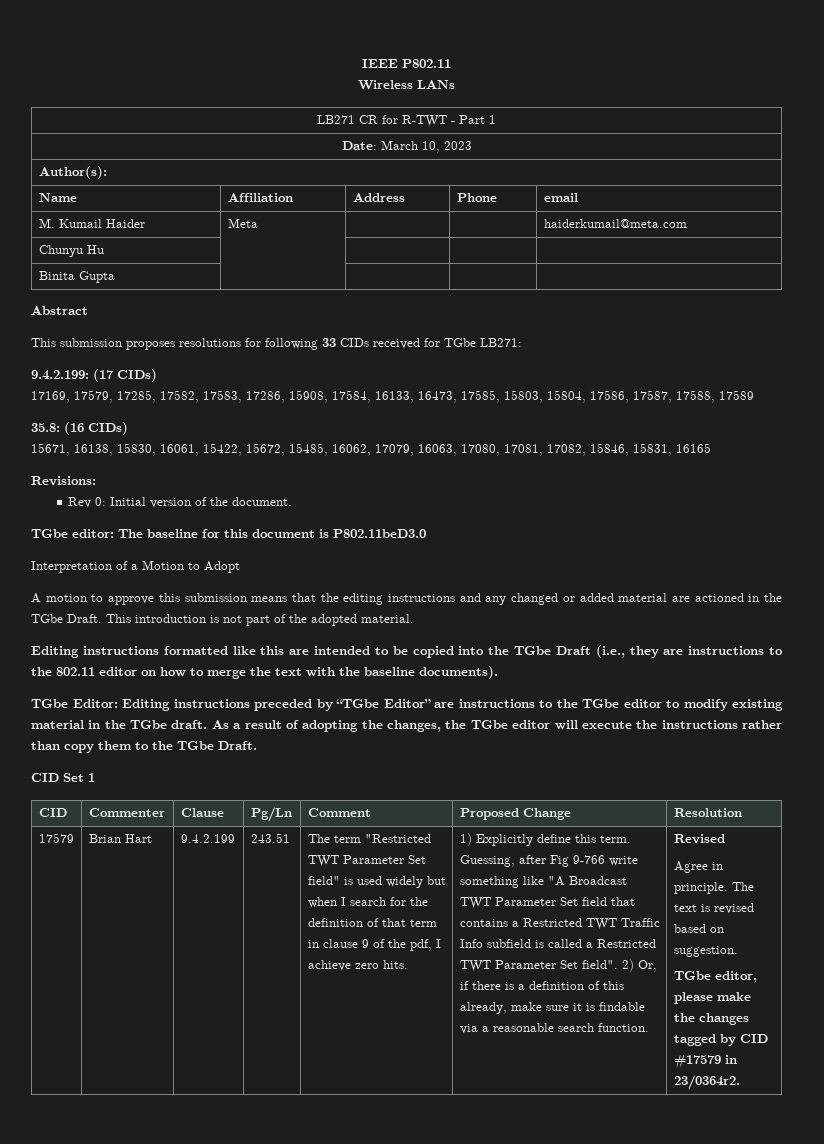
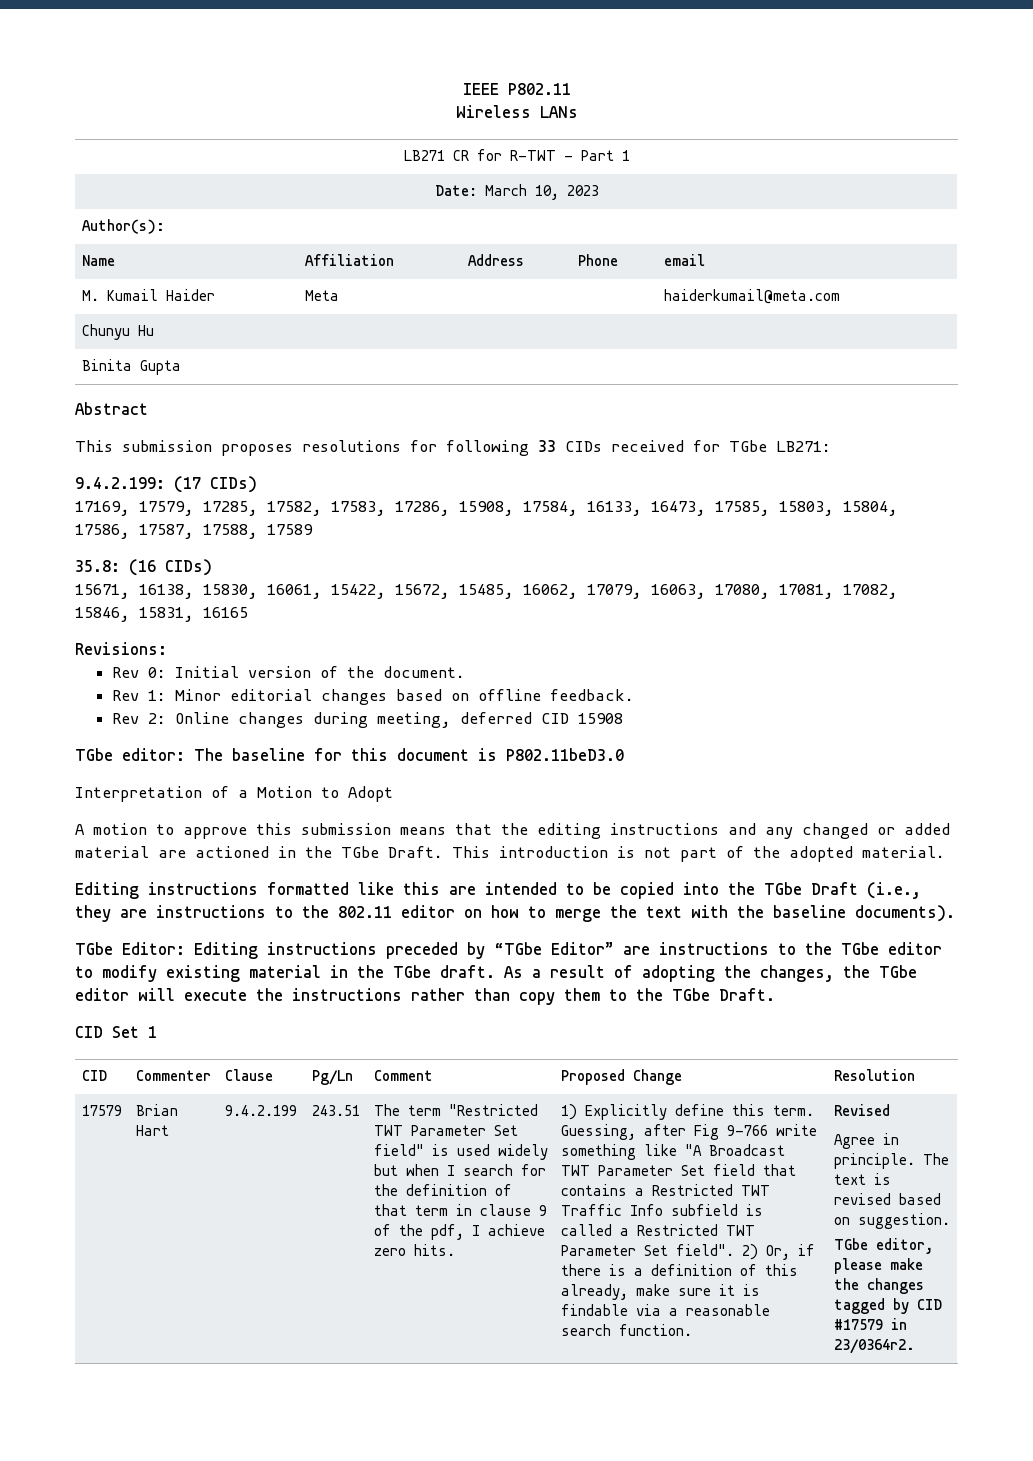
+ Rev 1: Minor editorial changes based on offline feedback.
+ Rev 2: Online changes during meeting, deferred CID 15908

